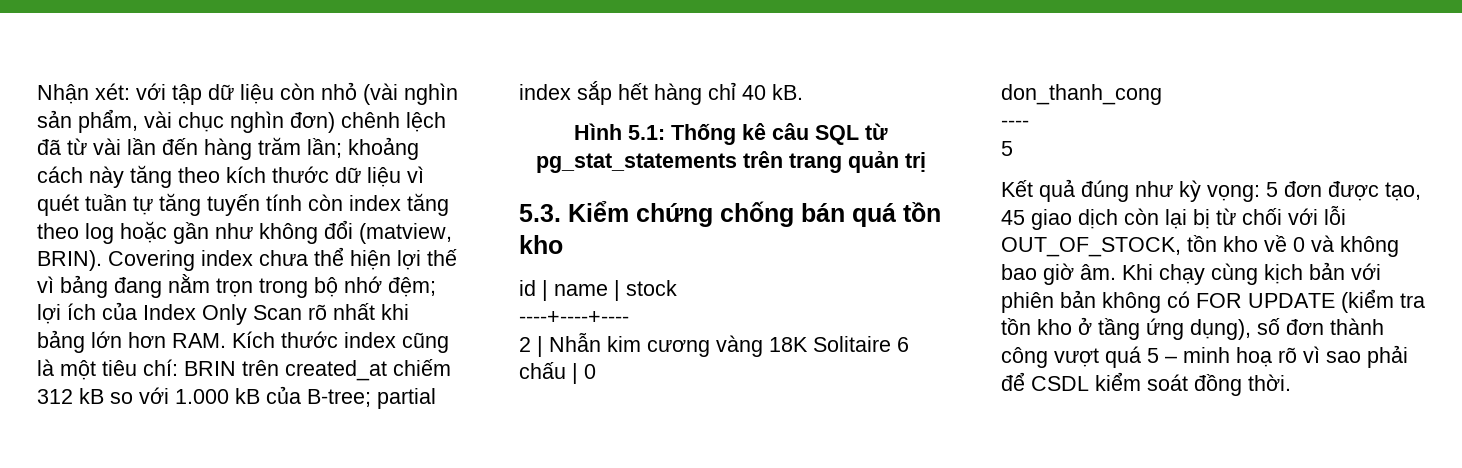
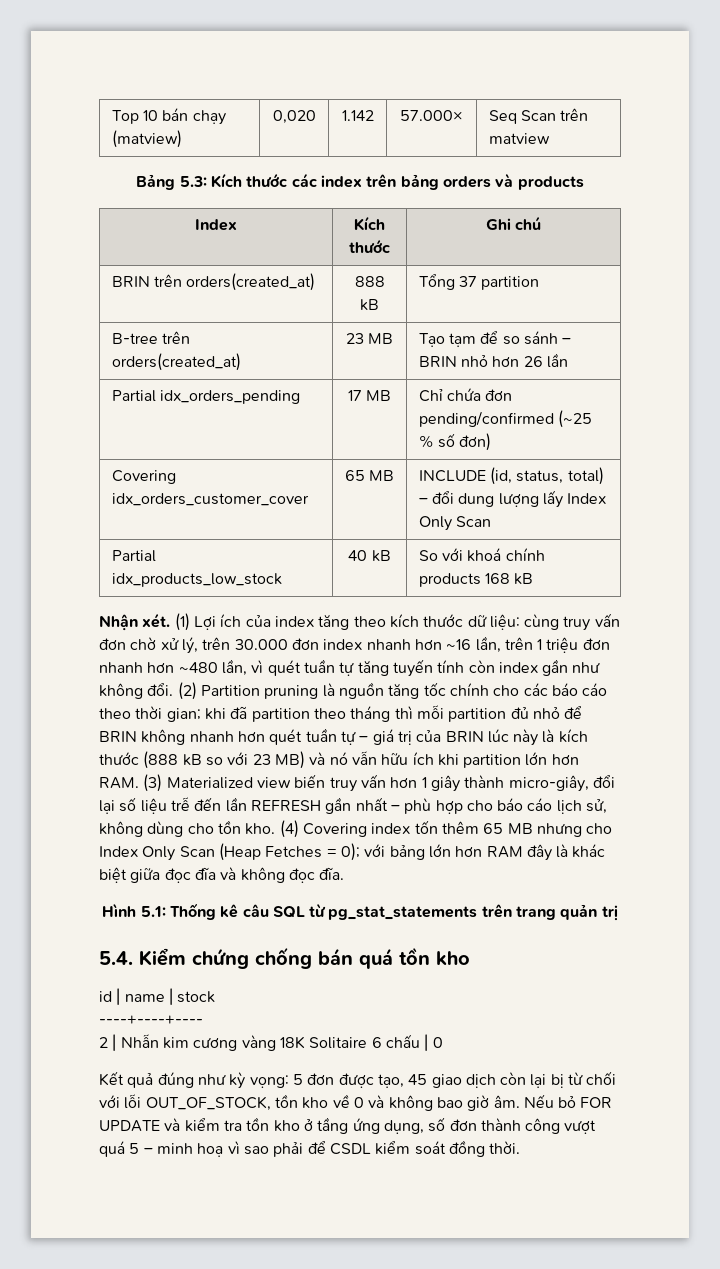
- Nhận xét: với tập dữ liệu còn nhỏ (vài nghìn sản phẩm, vài chục nghìn đơn) chênh lệch đã từ vài lần đến hàng trăm lần; khoảng cách này tăng theo kích thước dữ liệu vì quét tuần tự tăng tuyến tính còn index tăng theo log hoặc gần như không đổi (matview, BRIN). Covering index chưa thể hiện lợi thế vì bảng đang nằm trọn trong bộ nhớ đệm; lợi ích của Index Only Scan rõ nhất khi bảng lớn hơn RAM. Kích thước index cũng là một tiêu chí: BRIN trên created_at chiếm 312 kB so với 1.000 kB của B-tree; partial index sắp hết hàng chỉ 40 kB.
+ Top 10 bán chạy (matview) | 0,020 | 1.142 | 57.000× | Seq Scan trên matview
+ Bảng 5.3: Kích thước các index trên bảng orders và products
+ Index | Kích thước | Ghi chú
+ BRIN trên orders(created_at) | 888 kB | Tổng 37 partition
+ B-tree trên orders(created_at) | 23 MB | Tạo tạm để so sánh – BRIN nhỏ hơn 26 lần
+ Partial idx_orders_pending | 17 MB | Chỉ chứa đơn pending/confirmed (~25 % số đơn)
+ Covering idx_orders_customer_cover | 65 MB | INCLUDE (id, status, total) – đổi dung lượng lấy Index Only Scan
+ Partial idx_products_low_stock | 40 kB | So với khoá chính products 168 kB
+ Nhận xét. (1) Lợi ích của index tăng theo kích thước dữ liệu: cùng truy vấn đơn chờ xử lý, trên 30.000 đơn index nhanh hơn ~16 lần, trên 1 triệu đơn nhanh hơn ~480 lần, vì quét tuần tự tăng tuyến tính còn index gần như không đổi. (2) Partition pruning là nguồn tăng tốc chính cho các báo cáo theo thời gian; khi đã partition theo tháng thì mỗi partition đủ nhỏ để BRIN không nhanh hơn quét tuần tự – giá trị của BRIN lúc này là kích thước (888 kB so với 23 MB) và nó vẫn hữu ích khi partition lớn hơn RAM. (3) Materialized view biến truy vấn hơn 1 giây thành micro-giây, đổi lại số liệu trễ đến lần REFRESH gần nhất – phù hợp cho báo cáo lịch sử, không dùng cho tồn kho. (4) Covering index tốn thêm 65 MB nhưng cho Index Only Scan (Heap Fetches = 0); với bảng lớn hơn RAM đây là khác biệt giữa đọc đĩa và không đọc đĩa.
- 5.3. Kiểm chứng chống bán quá tồn kho
+ 5.4. Kiểm chứng chống bán quá tồn kho
- don_thanh_cong
- ----
- 5
- Khi chạy cùng kịch bản với phiên bản không có FOR UPDATE (kiểm tra tồn kho ở tầng ứng dụng), số đơn thành công vượt quá 5 – minh hoạ rõ vì sao phải để CSDL kiểm soát đồng thời.
+ Nếu bỏ FOR UPDATE và kiểm tra tồn kho ở tầng ứng dụng, số đơn thành công vượt quá 5 – minh hoạ vì sao phải để CSDL kiểm soát đồng thời.

